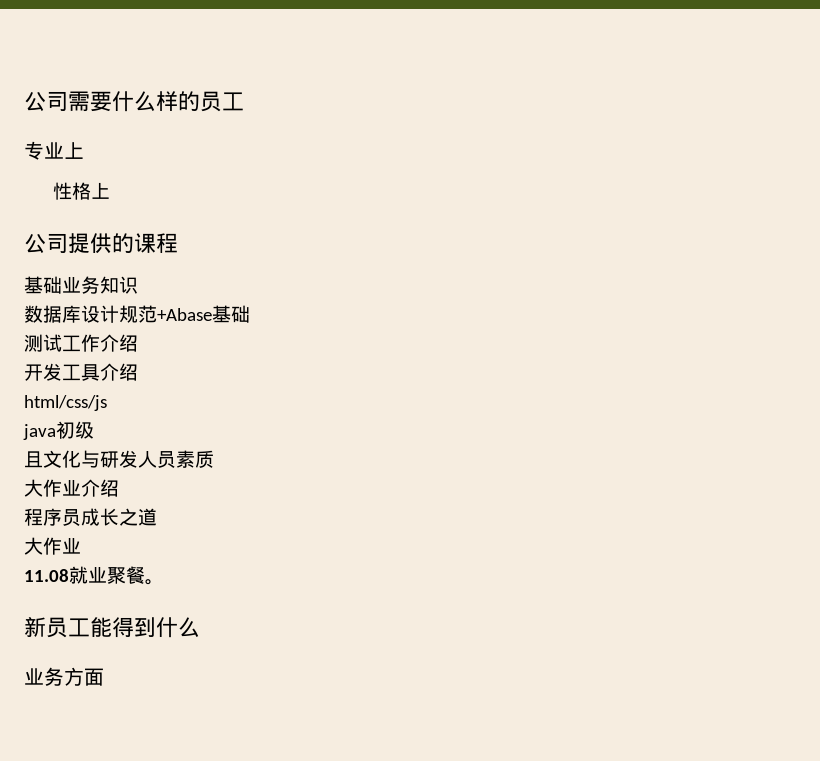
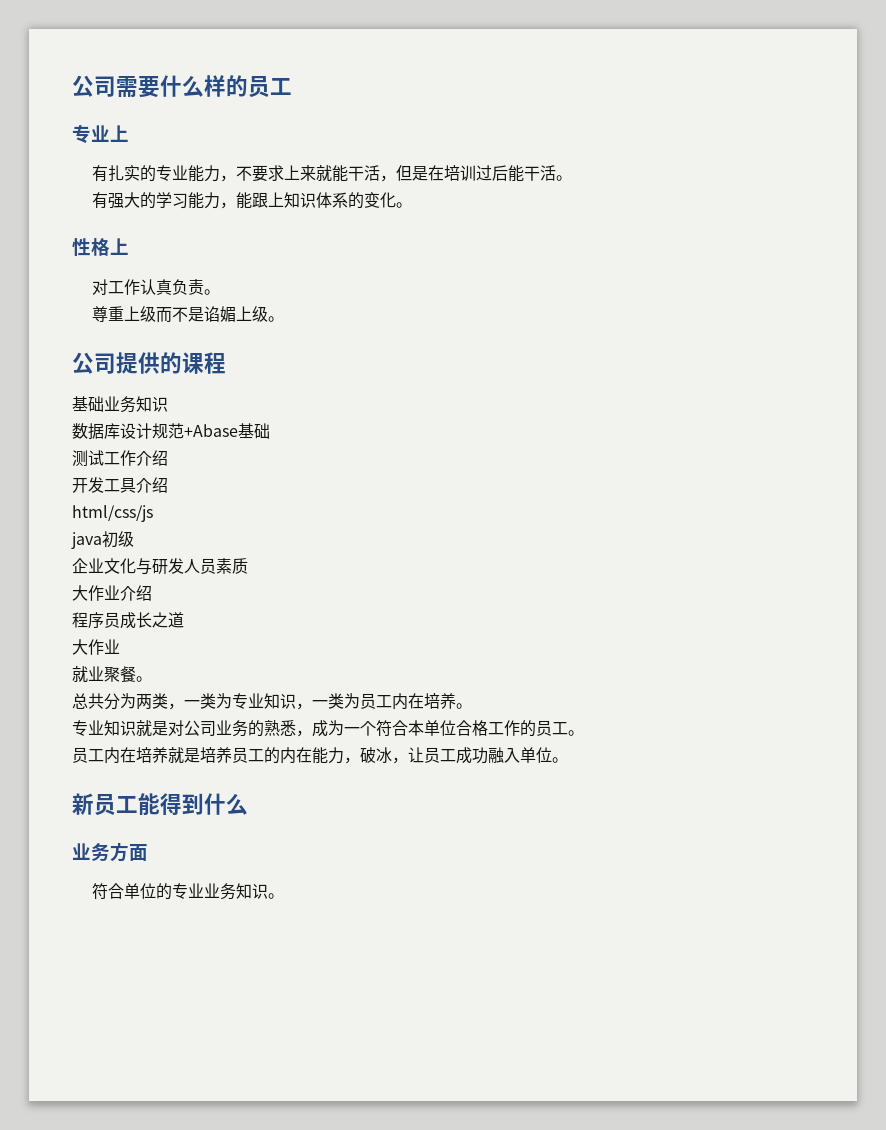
+ 有扎实的专业能力，不要求上来就能干活，但是在培训过后能干活。
+ 有强大的学习能力，能跟上知识体系的变化。
  性格上
+ 对工作认真负责。
+ 尊重上级而不是谄媚上级。
- 且文化与研发人员素质
+ 企业文化与研发人员素质
- 11.08就业聚餐。
+ 就业聚餐。
+ 总共分为两类，一类为专业知识，一类为员工内在培养。
+ 专业知识就是对公司业务的熟悉，成为一个符合本单位合格工作的员工。
+ 员工内在培养就是培养员工的内在能力，破冰，让员工成功融入单位。
+ 符合单位的专业业务知识。

